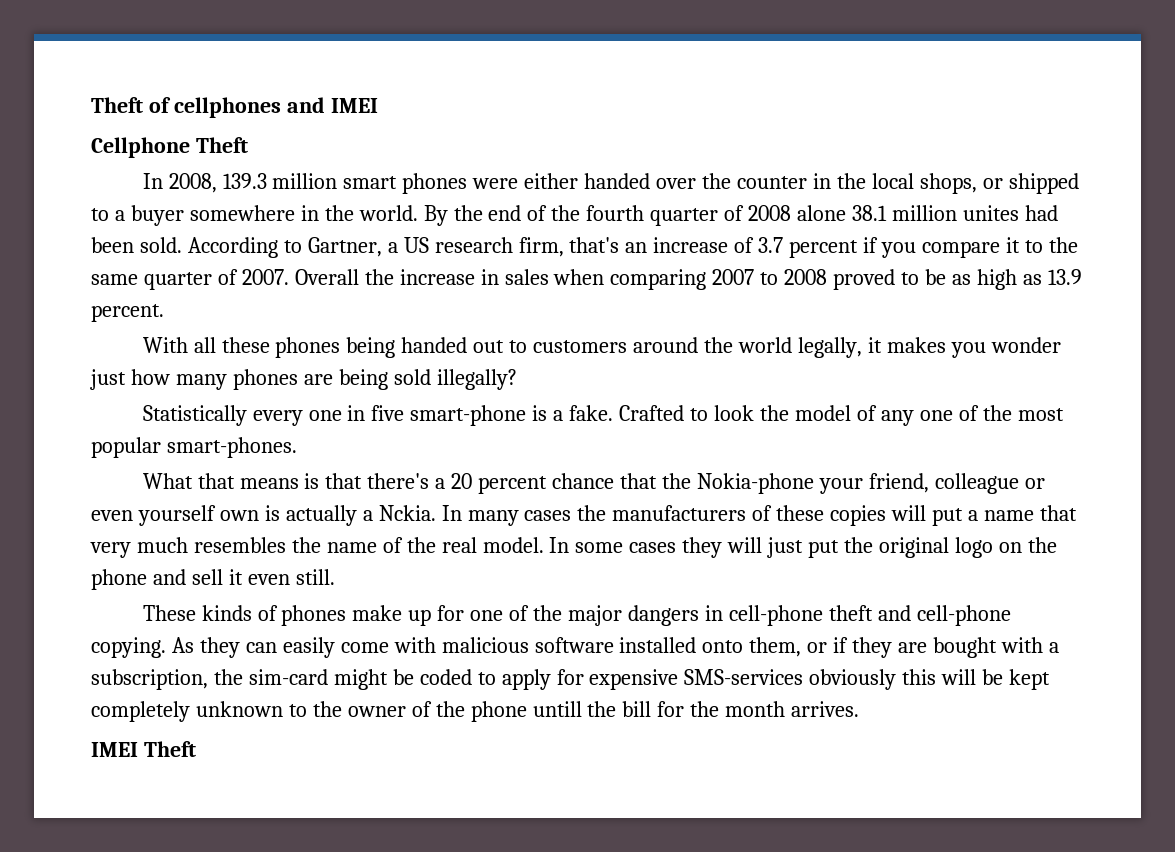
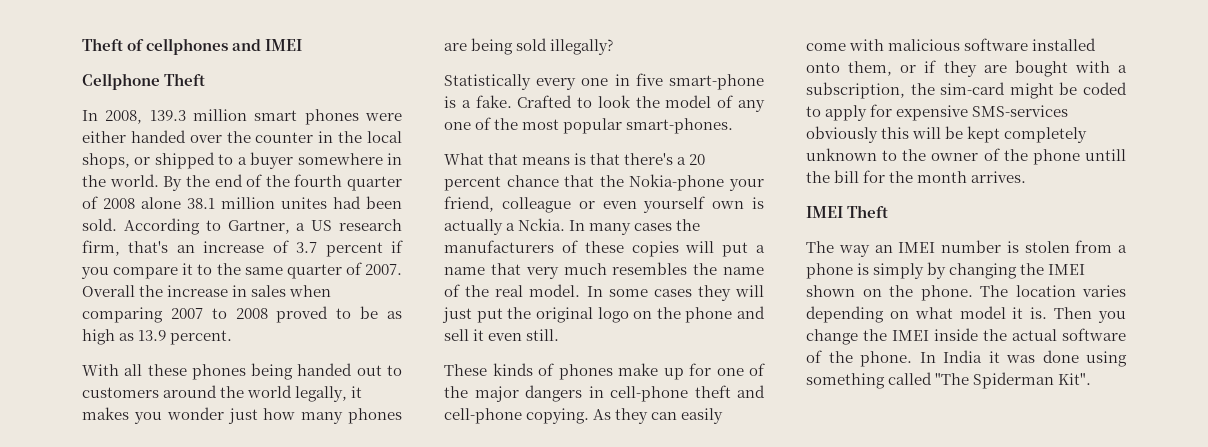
+ The way an IMEI number is stolen from a phone is simply by changing the IMEI shown on the phone. The location varies depending on what model it is. Then you change the IMEI inside the actual software of the phone. In India it was done using something called "The Spiderman Kit".

